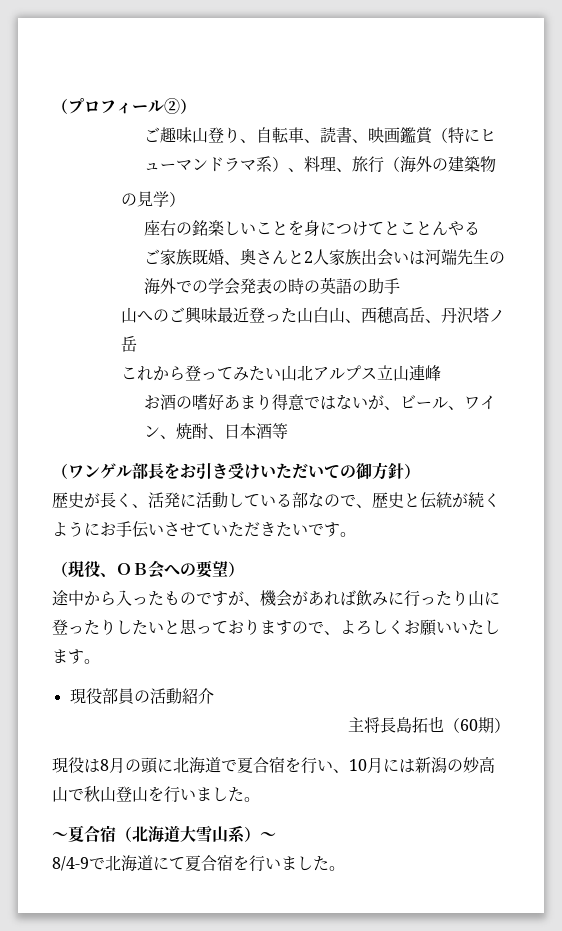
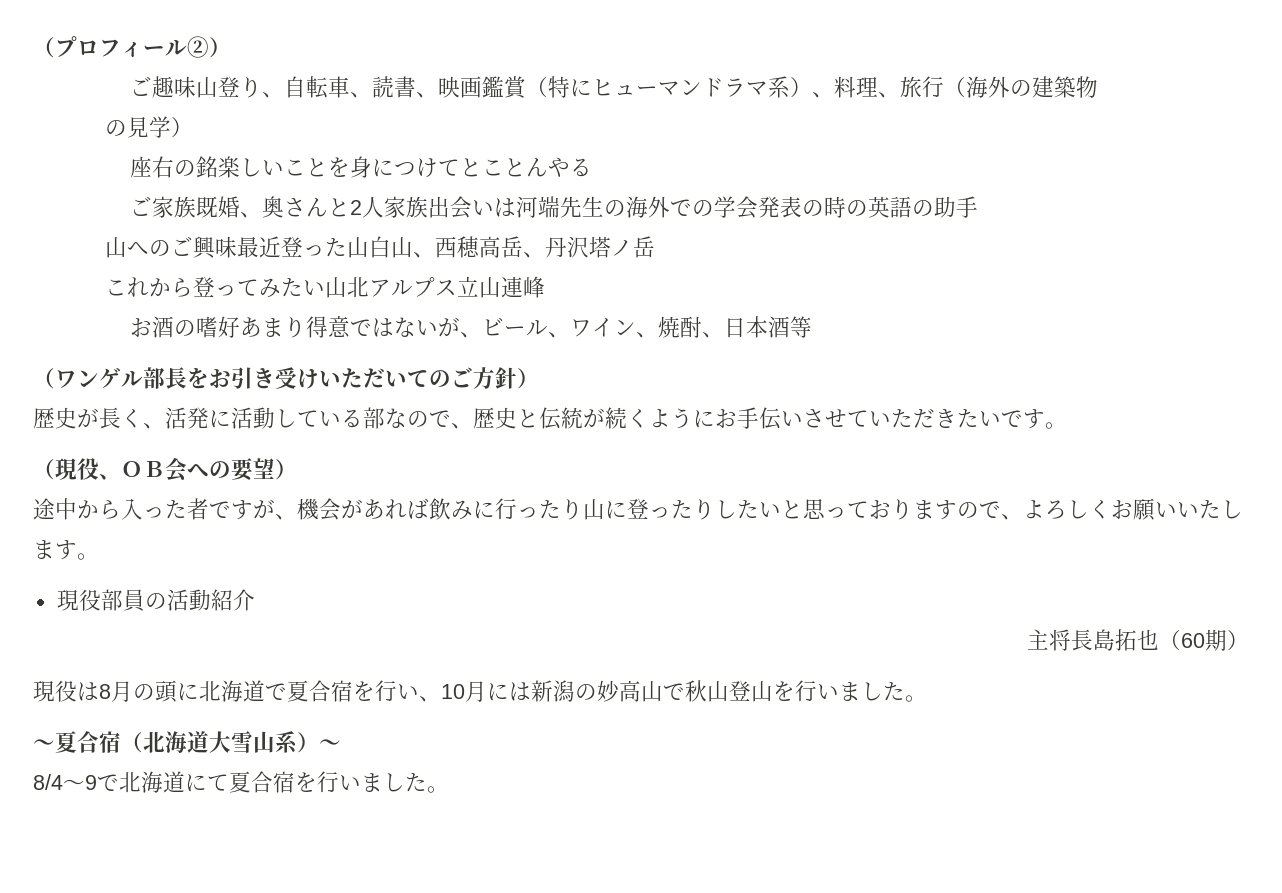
- （ワンゲル部長をお引き受けいただいての御方針）
+ （ワンゲル部長をお引き受けいただいてのご方針）
- 途中から入ったものですが、機会があれば飲みに行ったり山に登ったりしたいと思っておりますので、よろしくお願いいたします。
+ 途中から入った者ですが、機会があれば飲みに行ったり山に登ったりしたいと思っておりますので、よろしくお願いいたします。
- 8/4-9で北海道にて夏合宿を行いました。
+ 8/4～9で北海道にて夏合宿を行いました。

